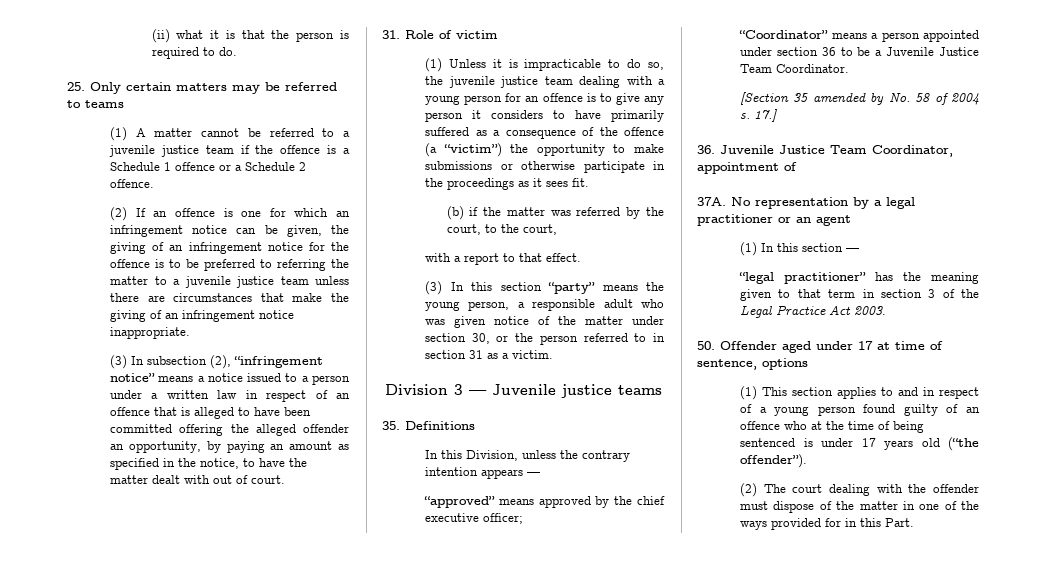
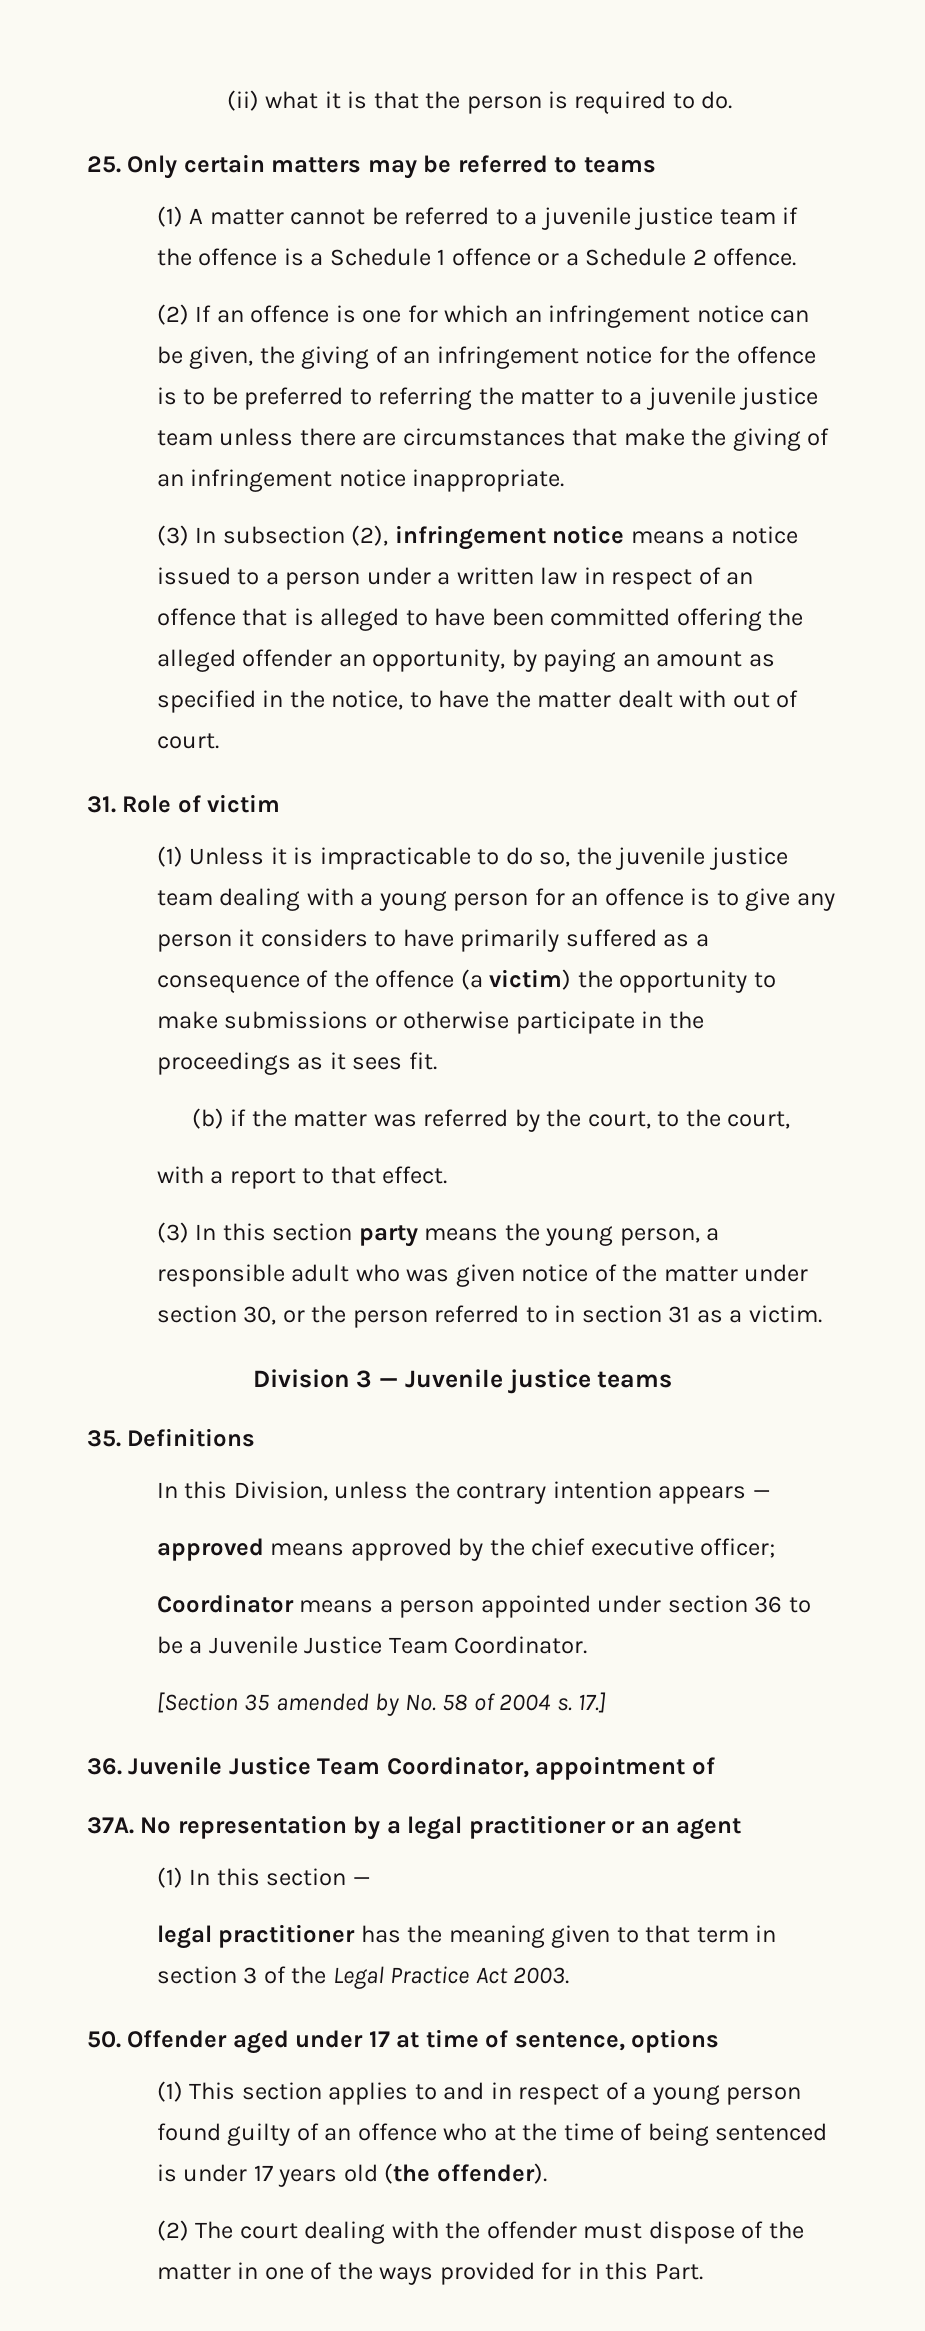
- (3) In subsection (2), “infringement notice” means a notice issued to a person under a written law in respect of an offence that is alleged to have been committed offering the alleged offender an opportunity, by paying an amount as specified in the notice, to have the matter dealt with out of court.
+ (3) In subsection (2), infringement notice means a notice issued to a person under a written law in respect of an offence that is alleged to have been committed offering the alleged offender an opportunity, by paying an amount as specified in the notice, to have the matter dealt with out of court.
- (1) Unless it is impracticable to do so, the juvenile justice team dealing with a young person for an offence is to give any person it considers to have primarily suffered as a consequence of the offence (a “victim”) the opportunity to make submissions or otherwise participate in the proceedings as it sees fit.
+ (1) Unless it is impracticable to do so, the juvenile justice team dealing with a young person for an offence is to give any person it considers to have primarily suffered as a consequence of the offence (a victim) the opportunity to make submissions or otherwise participate in the proceedings as it sees fit.
- (3) In this section “party” means the young person, a responsible adult who was given notice of the matter under section 30, or the person referred to in section 31 as a victim.
+ (3) In this section party means the young person, a responsible adult who was given notice of the matter under section 30, or the person referred to in section 31 as a victim.
- “approved” means approved by the chief executive officer;
+ approved means approved by the chief executive officer;
- “Coordinator” means a person appointed under section 36 to be a Juvenile Justice Team Coordinator.
+ Coordinator means a person appointed under section 36 to be a Juvenile Justice Team Coordinator.
- “legal practitioner” has the meaning given to that term in section 3 of the Legal Practice Act 2003.
+ legal practitioner has the meaning given to that term in section 3 of the Legal Practice Act 2003.
- (1) This section applies to and in respect of a young person found guilty of an offence who at the time of being sentenced is under 17 years old (“the offender”).
+ (1) This section applies to and in respect of a young person found guilty of an offence who at the time of being sentenced is under 17 years old (the offender).

